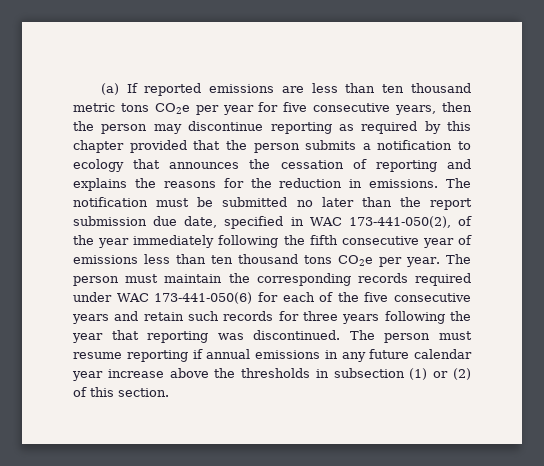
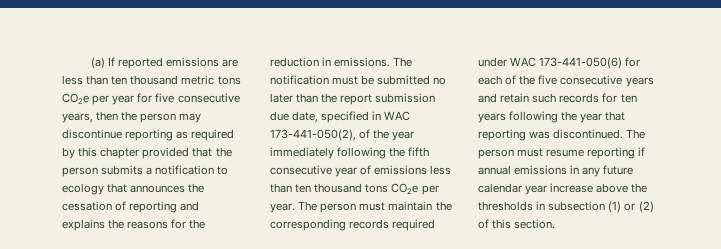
- The person must maintain the corresponding records required under WAC 173-441-050(6) for each of the five consecutive years and retain such records for three years following the year that reporting was discontinued.
+ The person must maintain the corresponding records required under WAC 173-441-050(6) for each of the five consecutive years and retain such records for ten years following the year that reporting was discontinued.

